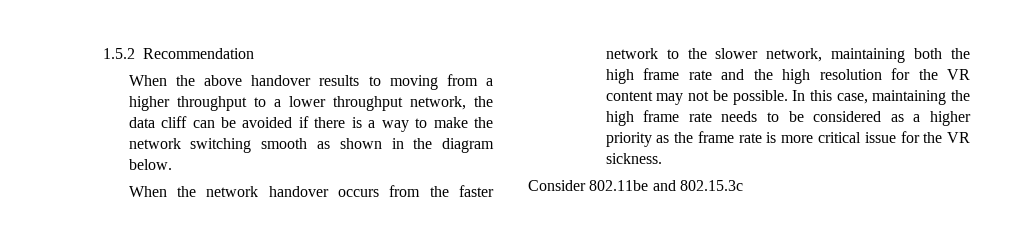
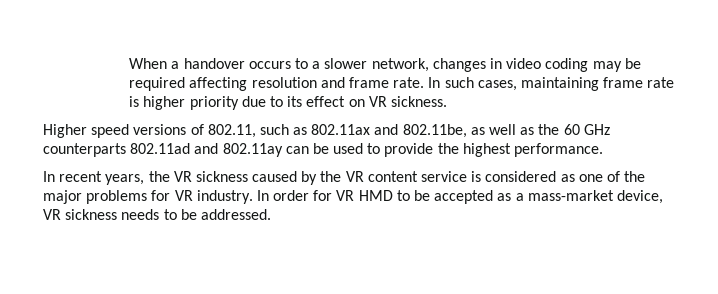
- 1.5.2 Recommendation
- When the above handover results to moving from a higher throughput to a lower throughput network, the data cliff can be avoided if there is a way to make the network switching smooth as shown in the diagram below.
- When the network handover occurs from the faster network to the slower network, maintaining both the high frame rate and the high resolution for the VR content may not be possible. In this case, maintaining the high frame rate needs to be considered as a higher priority as the frame rate is more critical issue for the VR sickness.
- Consider 802.11be and 802.15.3c
+ When a handover occurs to a slower network, changes in video coding may be required affecting resolution and frame rate. In such cases, maintaining frame rate is higher priority due to its effect on VR sickness.
+ Higher speed versions of 802.11, such as 802.11ax and 802.11be, as well as the 60 GHz counterparts 802.11ad and 802.11ay can be used to provide the highest performance.
+ In recent years, the VR sickness caused by the VR content service is considered as one of the major problems for VR industry. In order for VR HMD to be accepted as a mass-market device, VR sickness needs to be addressed.

